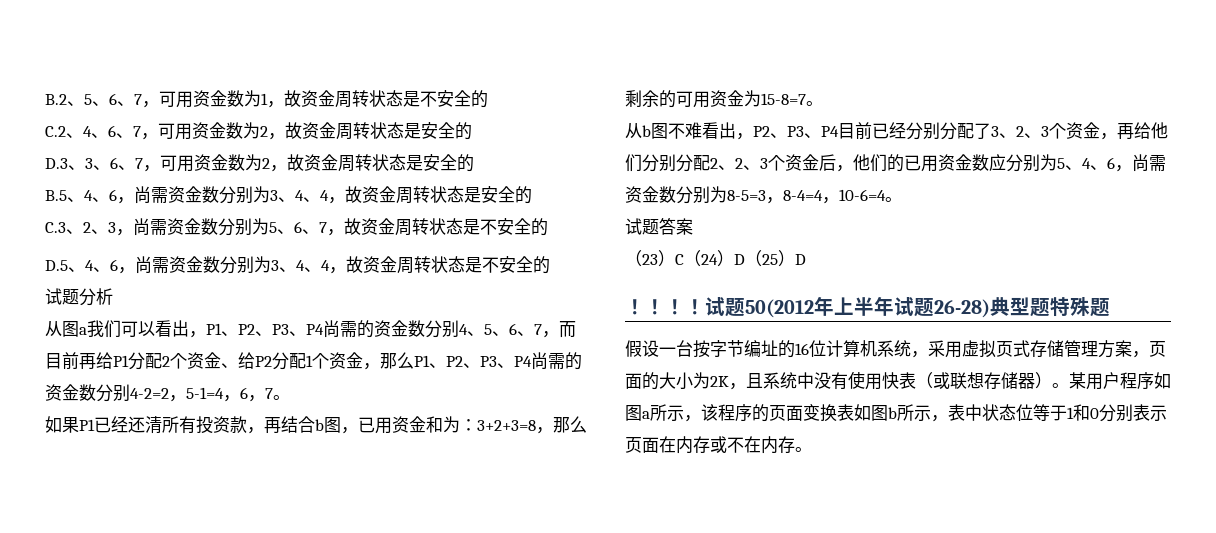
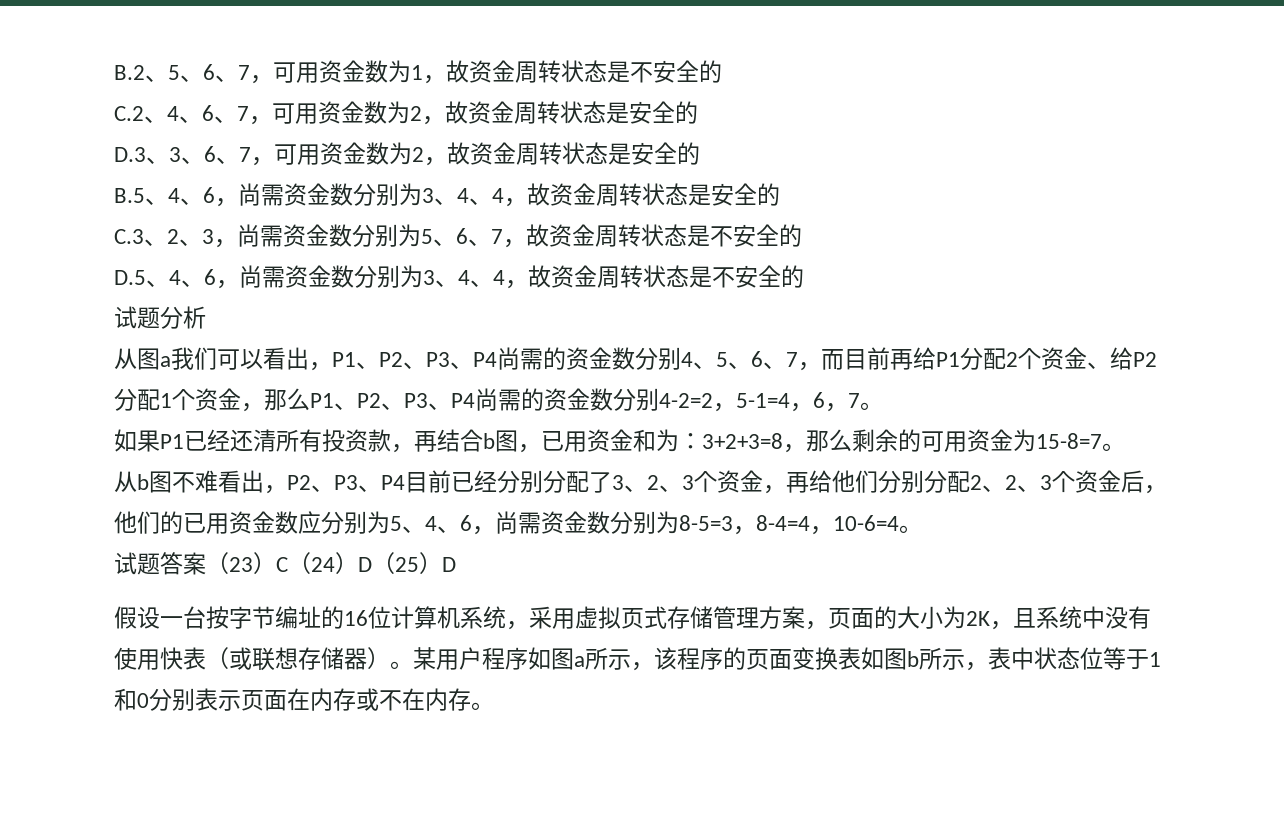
- 试题答案
- （23）C（24）D（25）D
+ 试题答案（23）C（24）D（25）D
- ！！！！试题50(2012年上半年试题26-28)典型题特殊题

